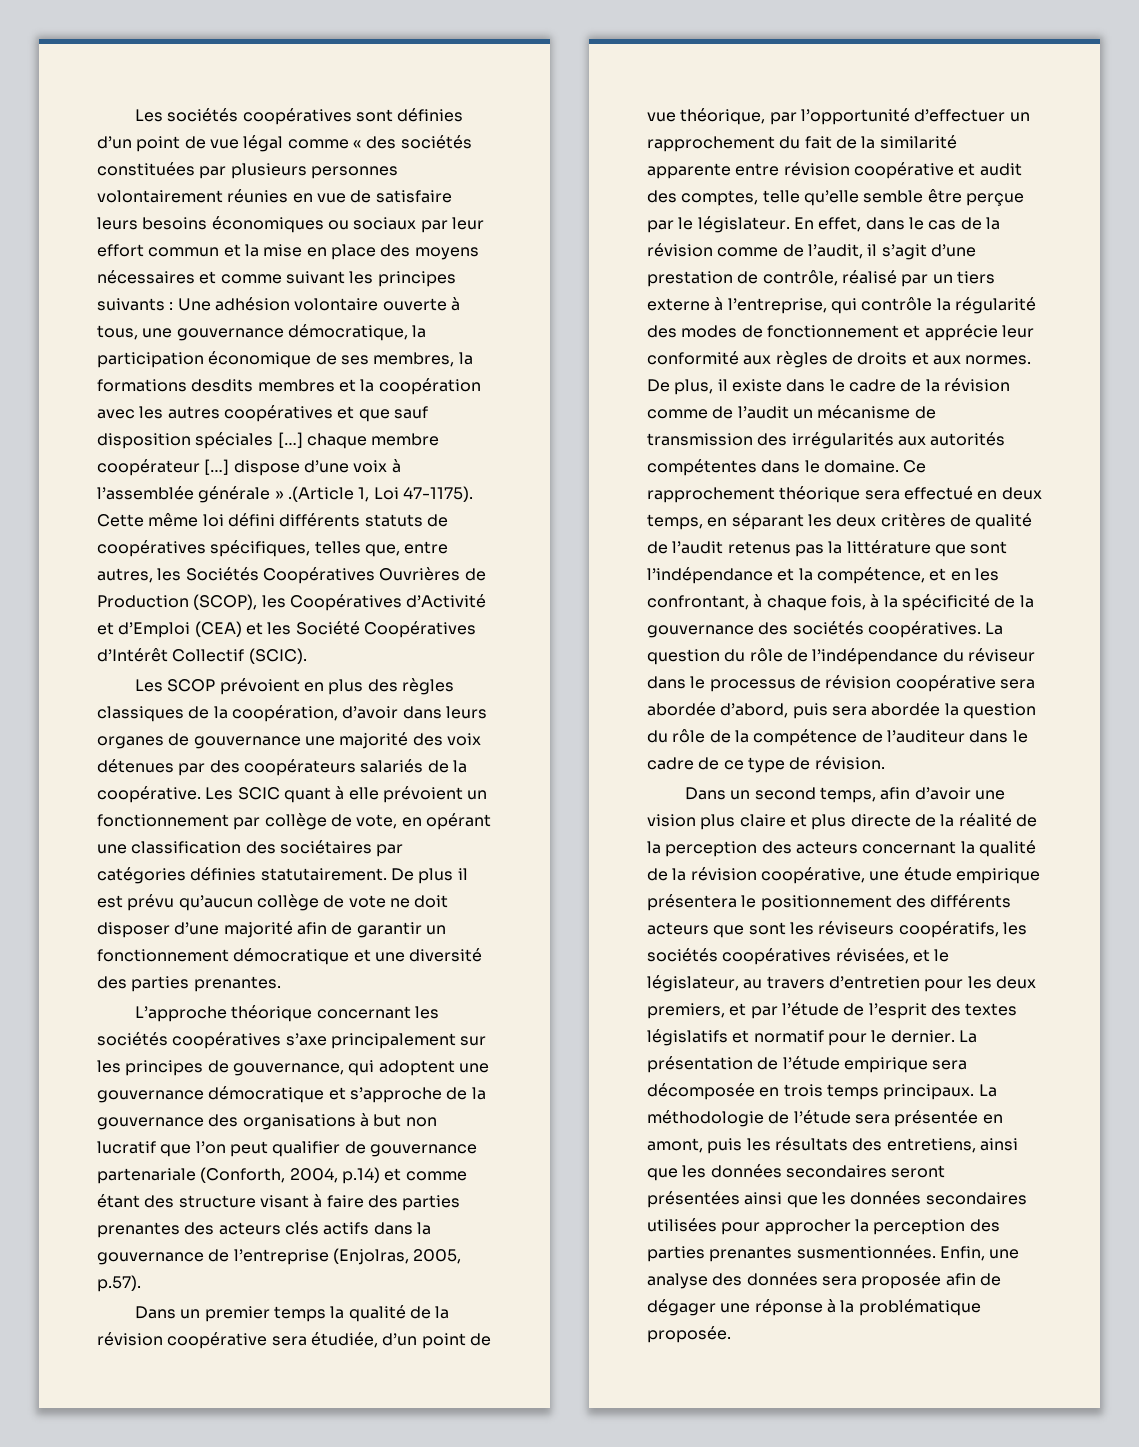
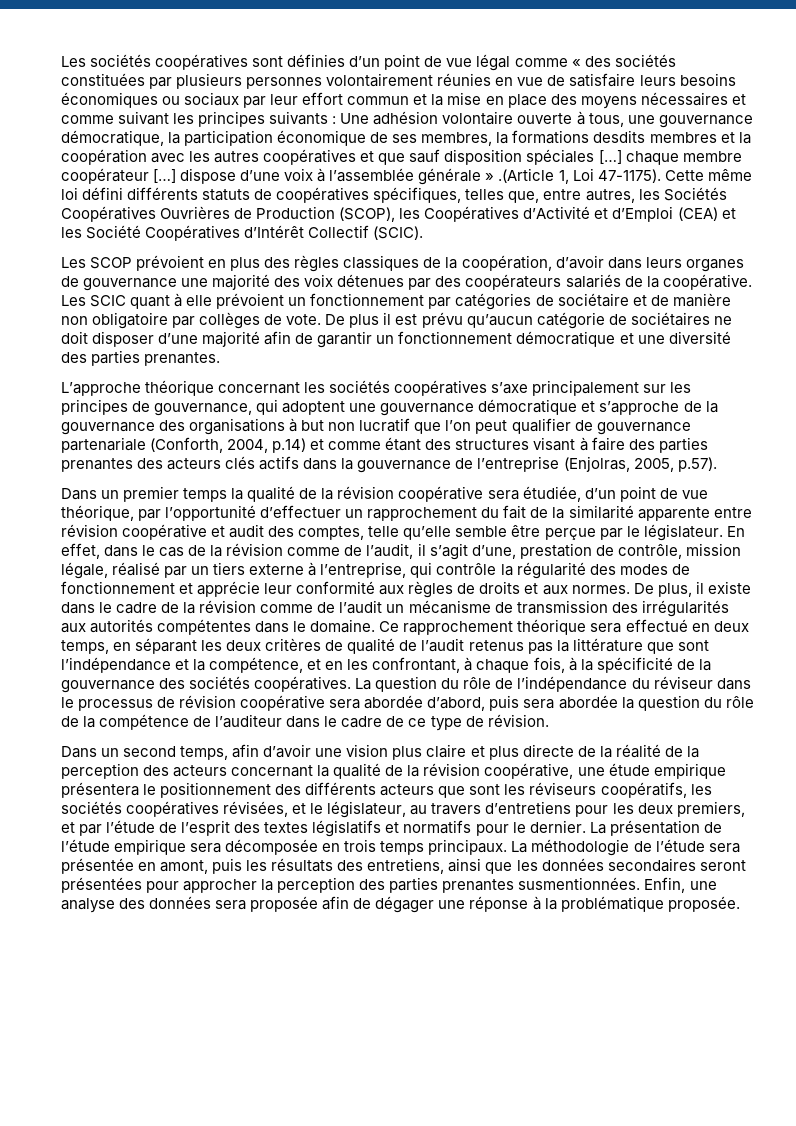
- Les SCIC quant à elle prévoient un fonctionnement par collège de vote, en opérant une classification des sociétaires par catégories définies statutairement.
+ Les SCIC quant à elle prévoient un fonctionnement par catégories de sociétaire et de manière non obligatoire par collèges de vote.
- De plus il est prévu qu’aucun collège de vote ne doit disposer d’une majorité afin de garantir un fonctionnement démocratique et une diversité des parties prenantes.
+ De plus il est prévu qu’aucun catégorie de sociétaires ne doit disposer d’une majorité afin de garantir un fonctionnement démocratique et une diversité des parties prenantes.
- L’approche théorique concernant les sociétés coopératives s’axe principalement sur les principes de gouvernance, qui adoptent une gouvernance démocratique et s’approche de la gouvernance des organisations à but non lucratif que l’on peut qualifier de gouvernance partenariale (Conforth, 2004, p.14) et comme étant des structure visant à faire des parties prenantes des acteurs clés actifs dans la gouvernance de l’entreprise (Enjolras, 2005, p.57).
+ L’approche théorique concernant les sociétés coopératives s’axe principalement sur les principes de gouvernance, qui adoptent une gouvernance démocratique et s’approche de la gouvernance des organisations à but non lucratif que l’on peut qualifier de gouvernance partenariale (Conforth, 2004, p.14) et comme étant des structures visant à faire des parties prenantes des acteurs clés actifs dans la gouvernance de l’entreprise (Enjolras, 2005, p.57).
- En effet, dans le cas de la révision comme de l’audit, il s’agit d’une prestation de contrôle, réalisé par un tiers externe à l’entreprise, qui contrôle la régularité des modes de fonctionnement et apprécie leur conformité aux règles de droits et aux normes.
+ En effet, dans le cas de la révision comme de l’audit, il s’agit d’une, prestation de contrôle, mission légale, réalisé par un tiers externe à l’entreprise, qui contrôle la régularité des modes de fonctionnement et apprécie leur conformité aux règles de droits et aux normes.
- Dans un second temps, afin d’avoir une vision plus claire et plus directe de la réalité de la perception des acteurs concernant la qualité de la révision coopérative, une étude empirique présentera le positionnement des différents acteurs que sont les réviseurs coopératifs, les sociétés coopératives révisées, et le législateur, au travers d’entretien pour les deux premiers, et par l’étude de l’esprit des textes législatifs et normatif pour le dernier.
+ Dans un second temps, afin d’avoir une vision plus claire et plus directe de la réalité de la perception des acteurs concernant la qualité de la révision coopérative, une étude empirique présentera le positionnement des différents acteurs que sont les réviseurs coopératifs, les sociétés coopératives révisées, et le législateur, au travers d’entretiens pour les deux premiers, et par l’étude de l’esprit des textes législatifs et normatifs pour le dernier.
- La méthodologie de l’étude sera présentée en amont, puis les résultats des entretiens, ainsi que les données secondaires seront présentées ainsi que les données secondaires utilisées pour approcher la perception des parties prenantes susmentionnées.
+ La méthodologie de l’étude sera présentée en amont, puis les résultats des entretiens, ainsi que les données secondaires seront présentées pour approcher la perception des parties prenantes susmentionnées.

